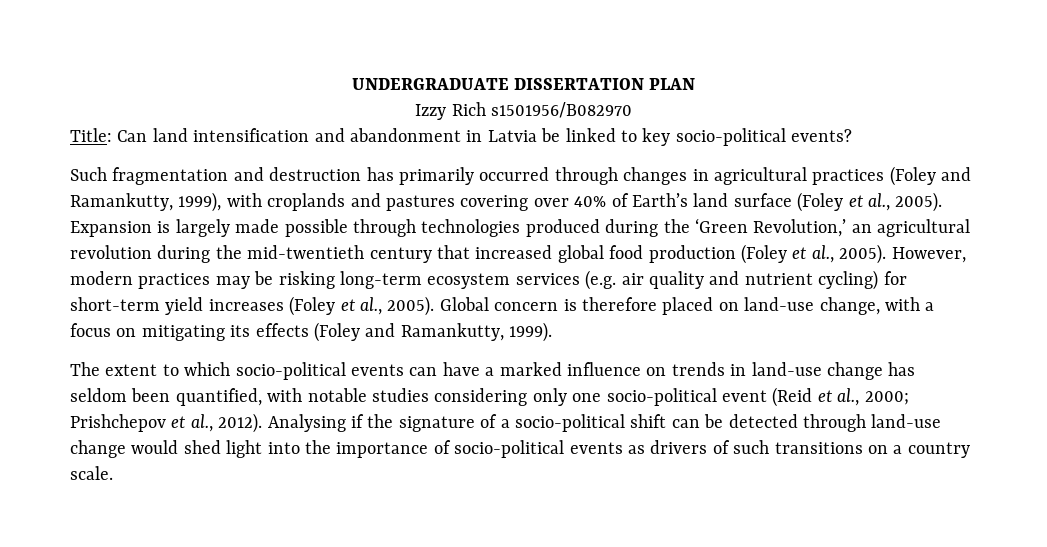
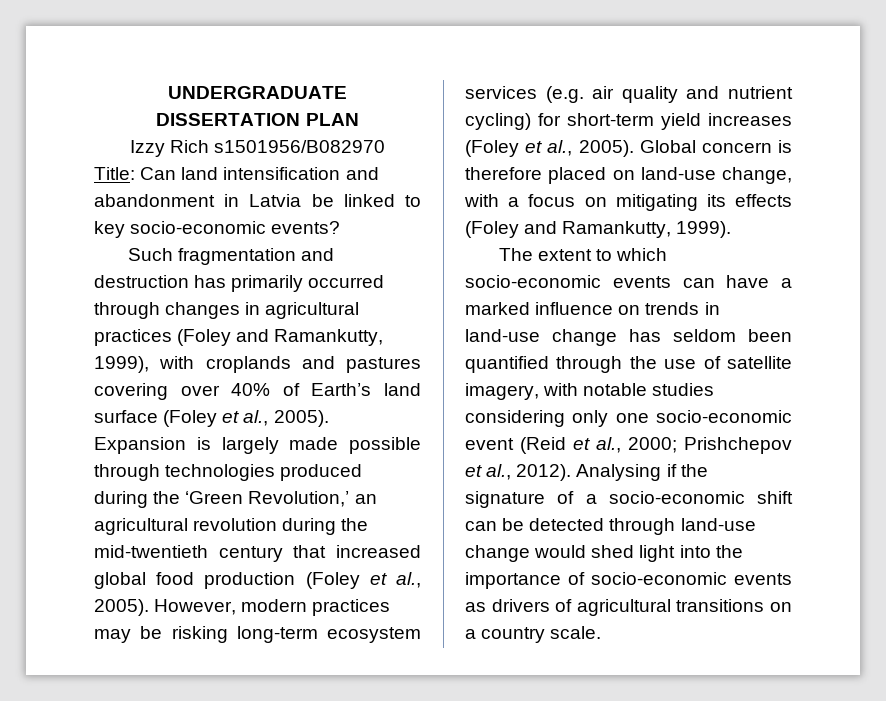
- Title: Can land intensification and abandonment in Latvia be linked to key socio-political events?
+ Title: Can land intensification and abandonment in Latvia be linked to key socio-economic events?
- The extent to which socio-political events can have a marked influence on trends in land-use change has seldom been quantified, with notable studies considering only one socio-political event (Reid et al., 2000; Prishchepov et al., 2012).
+ The extent to which socio-economic events can have a marked influence on trends in land-use change has seldom been quantified through the use of satellite imagery, with notable studies considering only one socio-economic event (Reid et al., 2000; Prishchepov et al., 2012).
- Analysing if the signature of a socio-political shift can be detected through land-use change would shed light into the importance of socio-political events as drivers of such transitions on a country scale.
+ Analysing if the signature of a socio-economic shift can be detected through land-use change would shed light into the importance of socio-economic events as drivers of agricultural transitions on a country scale.

